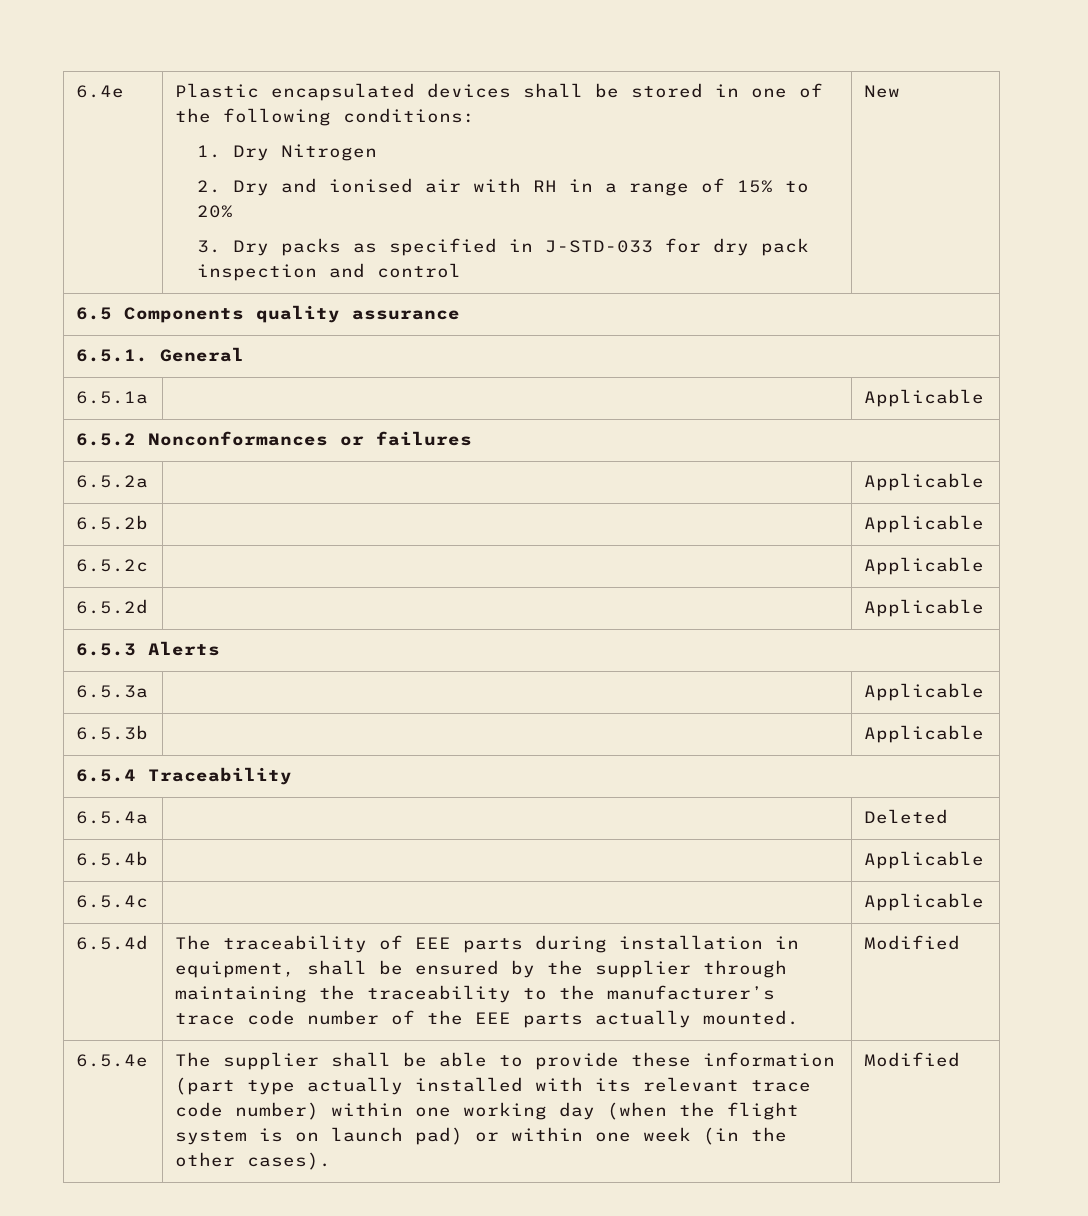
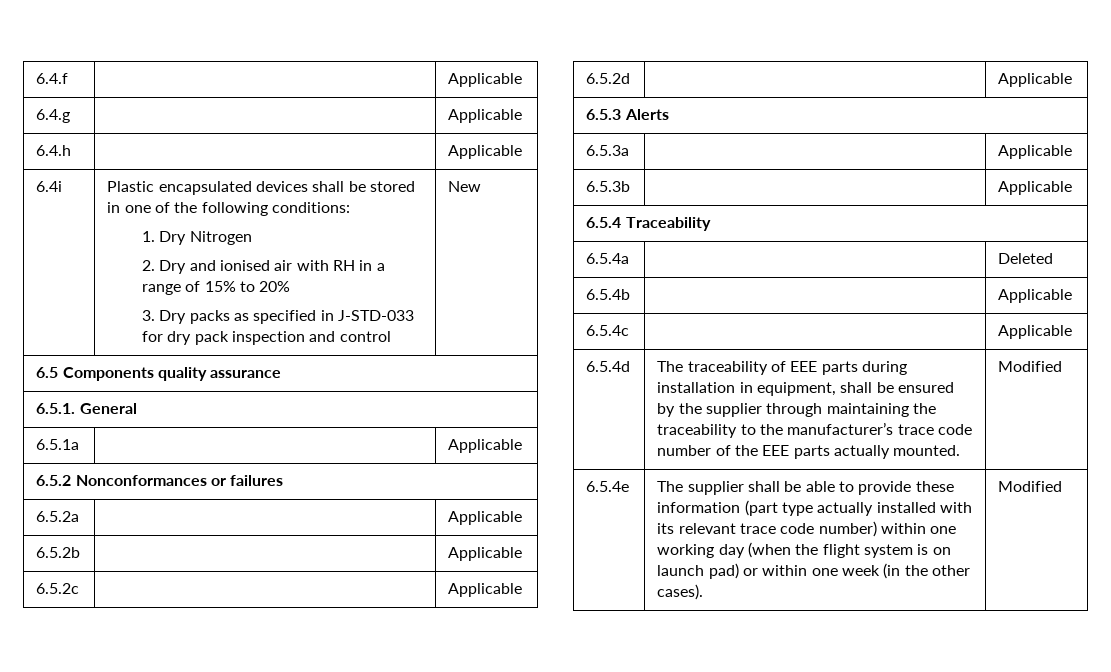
- 6.4e
+ 6.4.f | | Applicable
+ 6.4.g | | Applicable
+ 6.4.h | | Applicable
+ 6.4i

